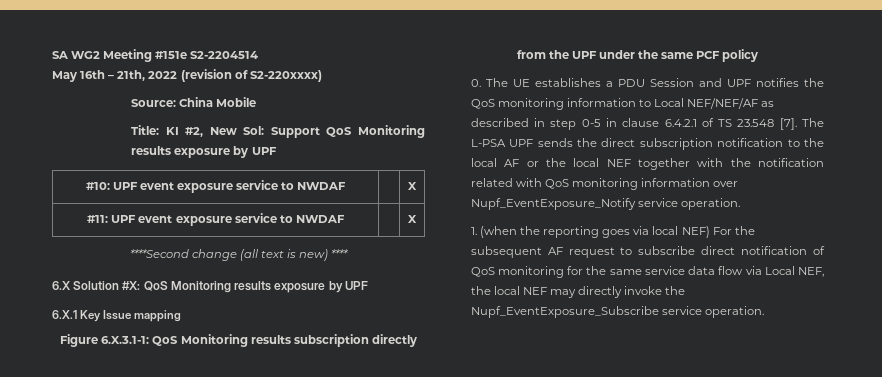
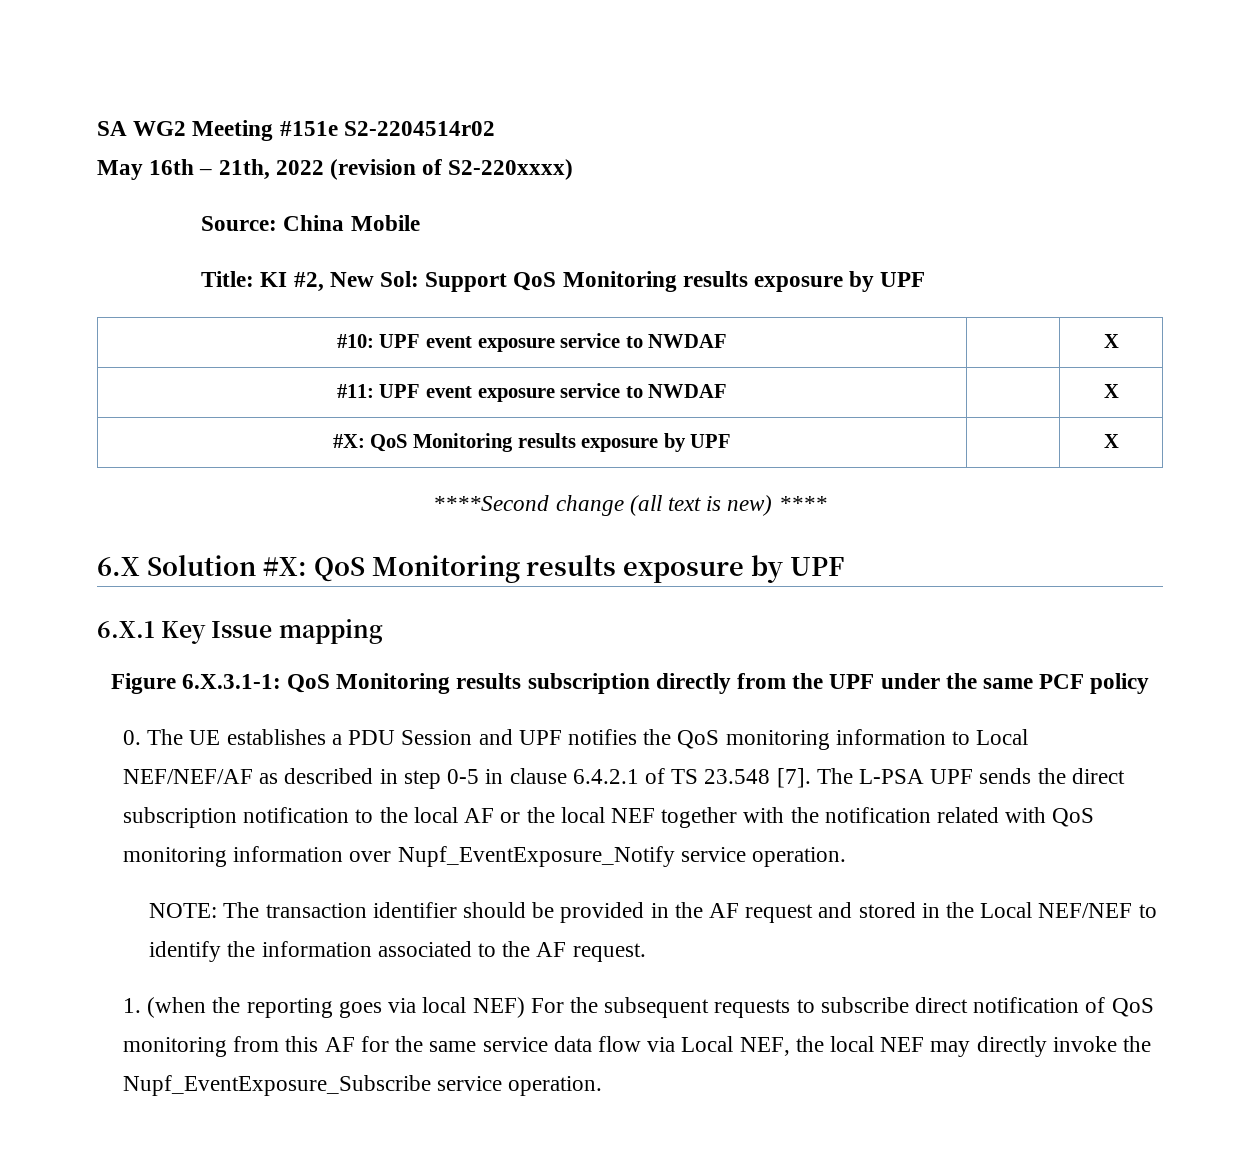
- SA WG2 Meeting #151e S2-2204514
+ SA WG2 Meeting #151e S2-2204514r02
+ #X: QoS Monitoring results exposure by UPF | | X
+ NOTE: The transaction identifier should be provided in the AF request and stored in the Local NEF/NEF to identify the information associated to the AF request.
- 1. (when the reporting goes via local NEF) For the subsequent AF request to subscribe direct notification of QoS monitoring for the same service data flow via Local NEF, the local NEF may directly invoke the Nupf_EventExposure_Subscribe service operation.
+ 1. (when the reporting goes via local NEF) For the subsequent requests to subscribe direct notification of QoS monitoring from this AF for the same service data flow via Local NEF, the local NEF may directly invoke the Nupf_EventExposure_Subscribe service operation.

